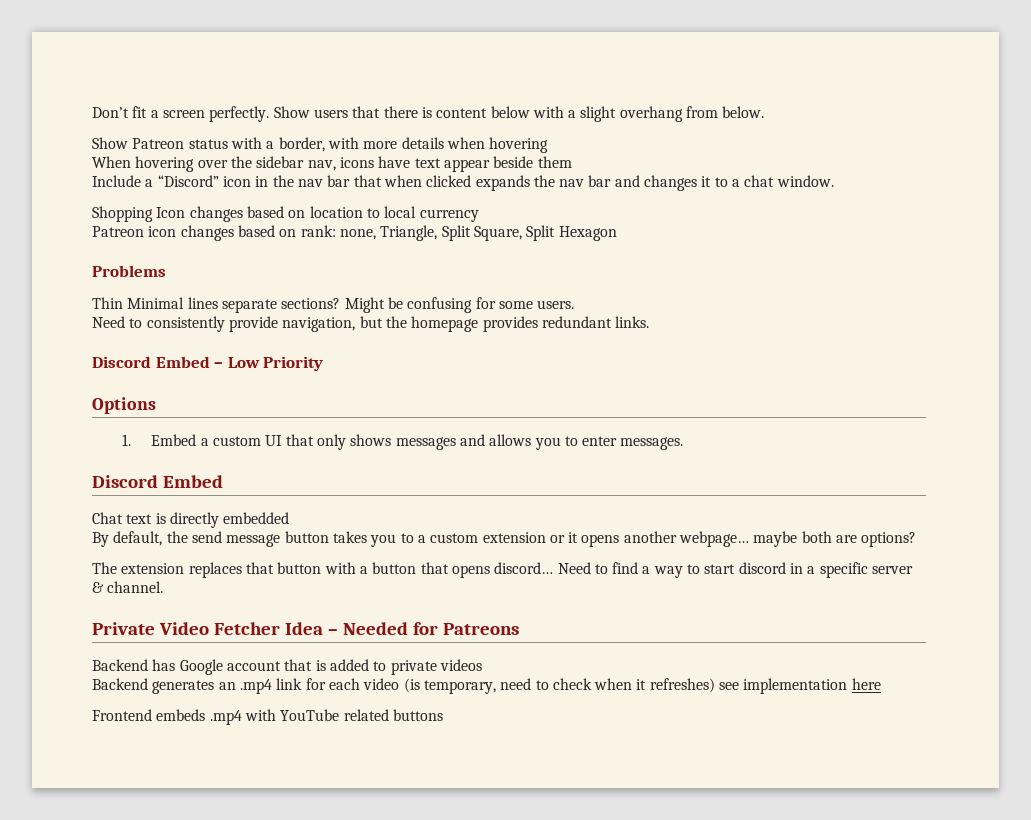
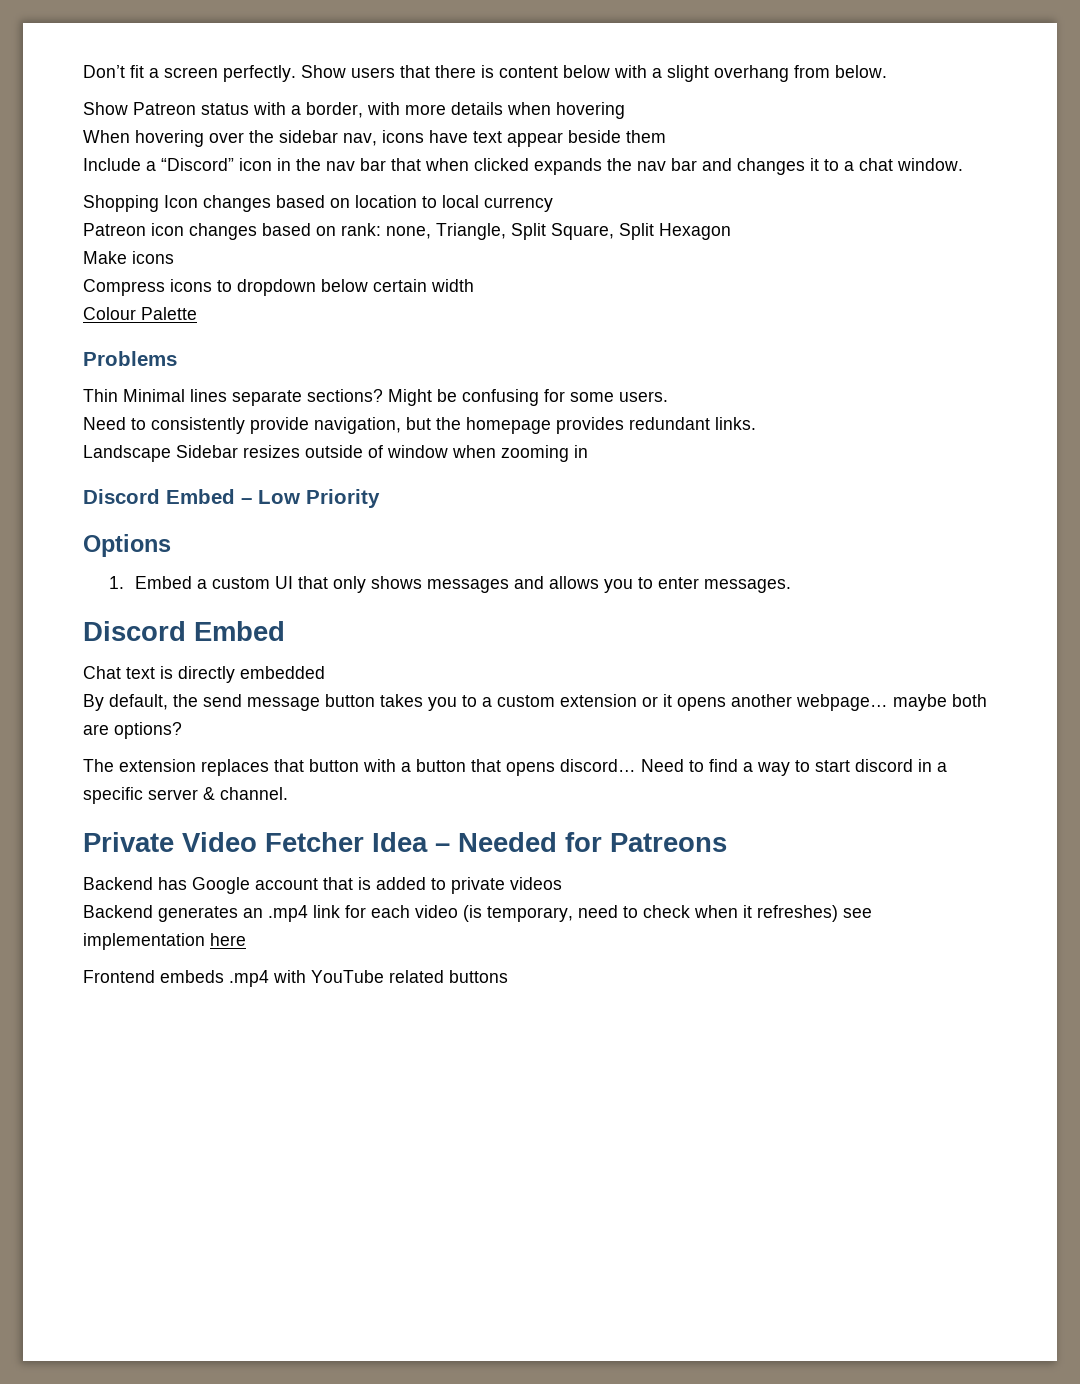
+ Make icons
+ Compress icons to dropdown below certain width
+ Colour Palette
+ Landscape Sidebar resizes outside of window when zooming in

